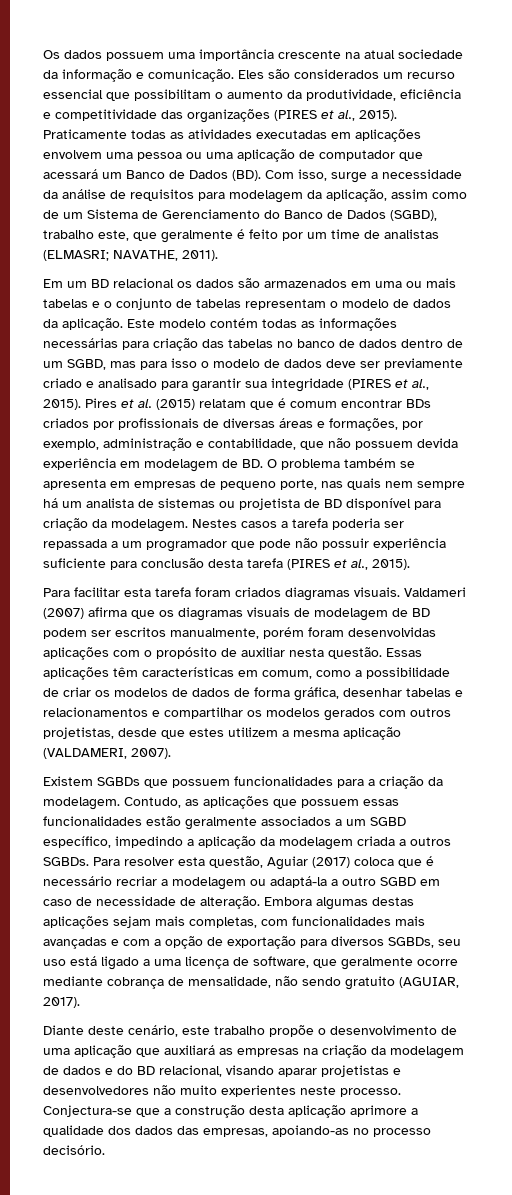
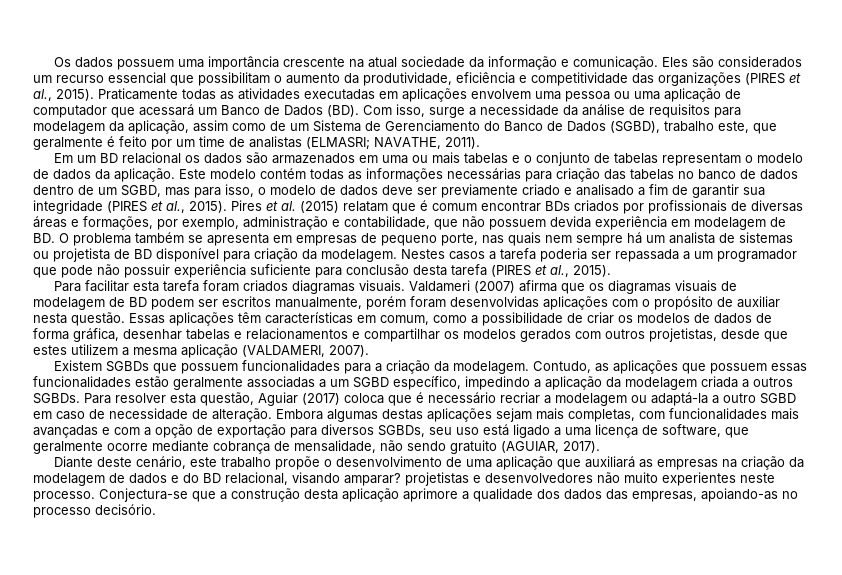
- Este modelo contém todas as informações necessárias para criação das tabelas no banco de dados dentro de um SGBD, mas para isso o modelo de dados deve ser previamente criado e analisado para garantir sua integridade (PIRES et al., 2015).
+ Este modelo contém todas as informações necessárias para criação das tabelas no banco de dados dentro de um SGBD, mas para isso, o modelo de dados deve ser previamente criado e analisado a fim de garantir sua integridade (PIRES et al., 2015).
- Contudo, as aplicações que possuem essas funcionalidades estão geralmente associados a um SGBD específico, impedindo a aplicação da modelagem criada a outros SGBDs.
+ Contudo, as aplicações que possuem essas funcionalidades estão geralmente associadas a um SGBD específico, impedindo a aplicação da modelagem criada a outros SGBDs.
- Diante deste cenário, este trabalho propõe o desenvolvimento de uma aplicação que auxiliará as empresas na criação da modelagem de dados e do BD relacional, visando aparar projetistas e desenvolvedores não muito experientes neste processo.
+ Diante deste cenário, este trabalho propõe o desenvolvimento de uma aplicação que auxiliará as empresas na criação da modelagem de dados e do BD relacional, visando amparar? projetistas e desenvolvedores não muito experientes neste processo.

